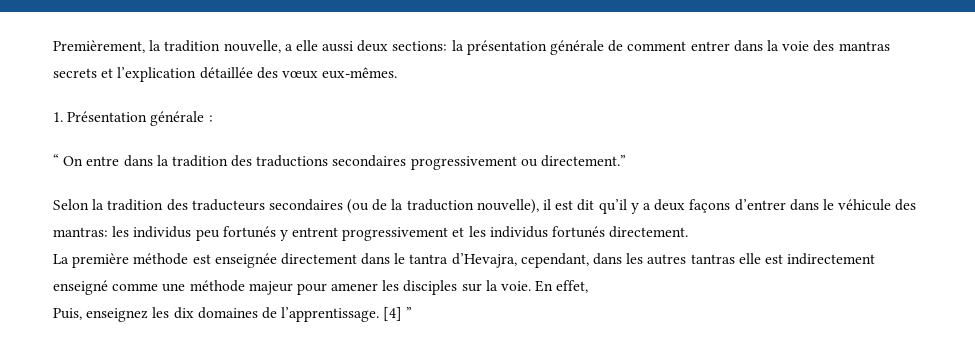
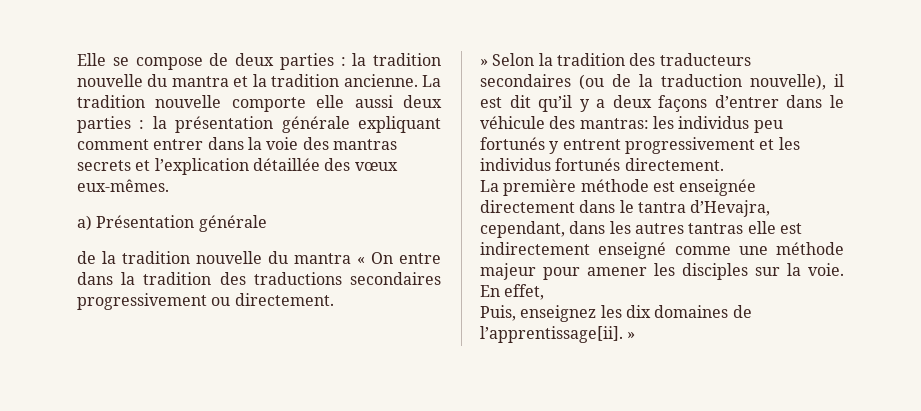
- Premièrement, la tradition nouvelle, a elle aussi deux sections: la présentation générale de comment entrer dans la voie des mantras secrets et l’explication détaillée des vœux eux-mêmes.
+ Elle se compose de deux parties : la tradition nouvelle du mantra et la tradition ancienne. La tradition nouvelle comporte elle aussi deux parties : la présentation générale expliquant comment entrer dans la voie des mantras secrets et l’explication détaillée des vœux eux-mêmes.
- 1. Présentation générale :
- “ On entre dans la tradition des traductions secondaires progressivement ou directement.”
- Selon la tradition des traducteurs secondaires (ou de la traduction nouvelle), il est dit qu’il y a deux façons d’entrer dans le véhicule des mantras: les individus peu fortunés y entrent progressivement et les individus fortunés directement.
+ a) Présentation générale
+ de la tradition nouvelle du mantra « On entre dans la tradition des traductions secondaires progressivement ou directement.
+ » Selon la tradition des traducteurs secondaires (ou de la traduction nouvelle), il est dit qu’il y a deux façons d’entrer dans le véhicule des mantras: les individus peu fortunés y entrent progressivement et les individus fortunés directement.
- Puis, enseignez les dix domaines de l’apprentissage. [4] ”
+ Puis, enseignez les dix domaines de l’apprentissage[ii]. »

